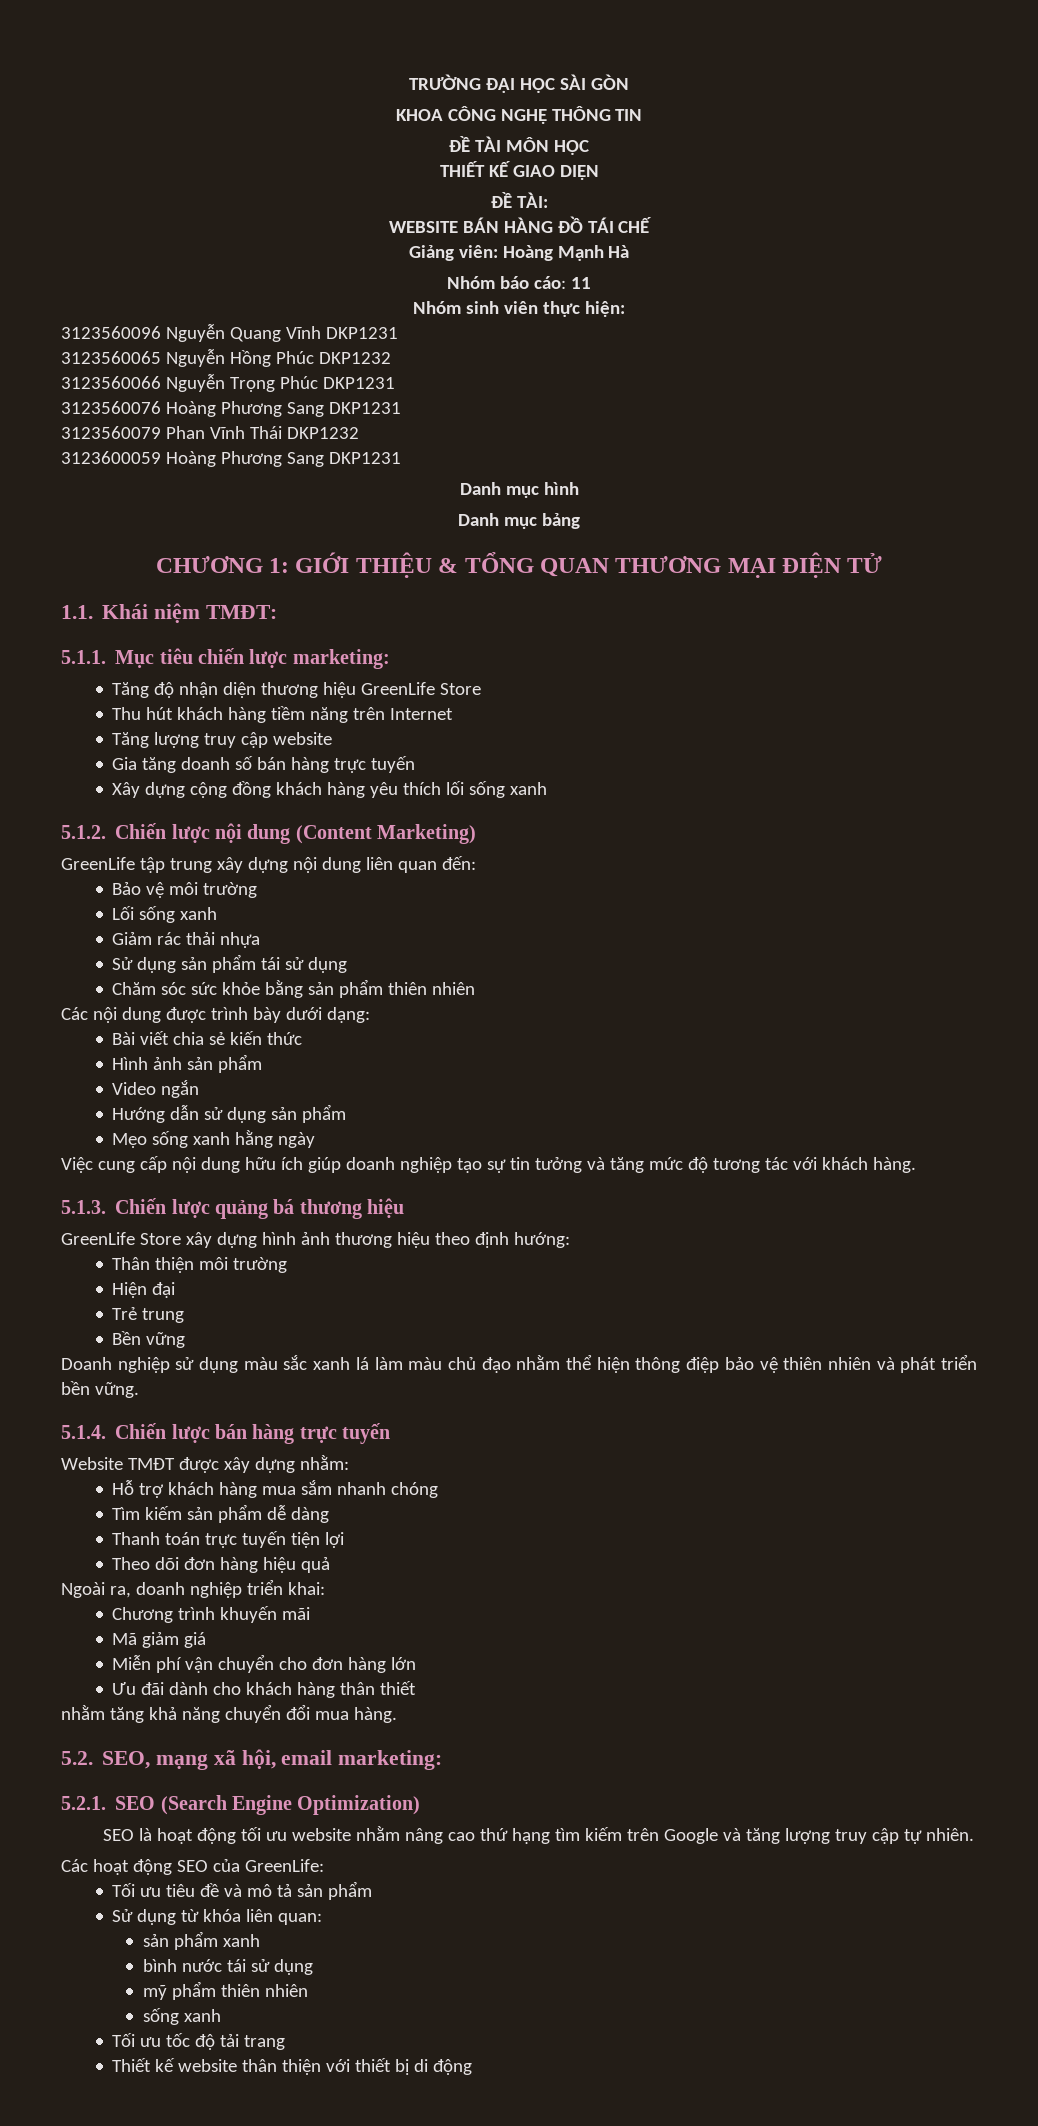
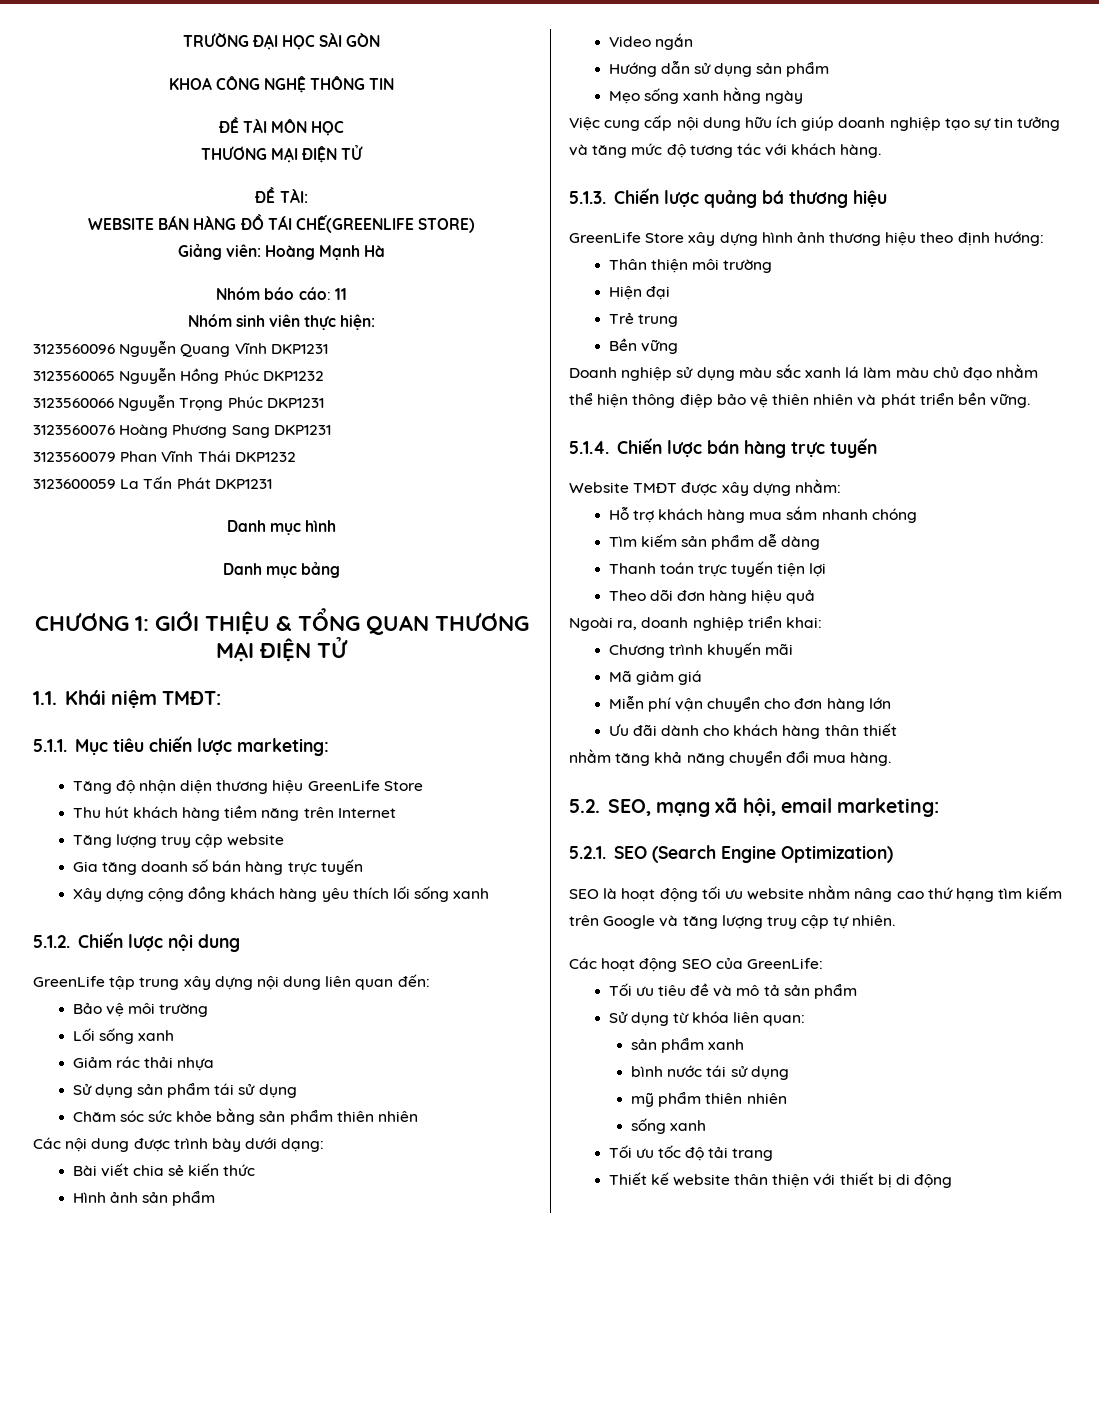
  ĐỀ TÀI MÔN HỌC
- THIẾT KẾ GIAO DIỆN
+ THƯƠNG MẠI ĐIỆN TỬ
- WEBSITE BÁN HÀNG ĐỒ TÁI CHẾ
+ WEBSITE BÁN HÀNG ĐỒ TÁI CHẾ(GREENLIFE STORE)
- 3123600059 Hoàng Phương Sang DKP1231
+ 3123600059 La Tấn Phát DKP1231
- 5.1.2. Chiến lược nội dung (Content Marketing)
+ 5.1.2. Chiến lược nội dung

